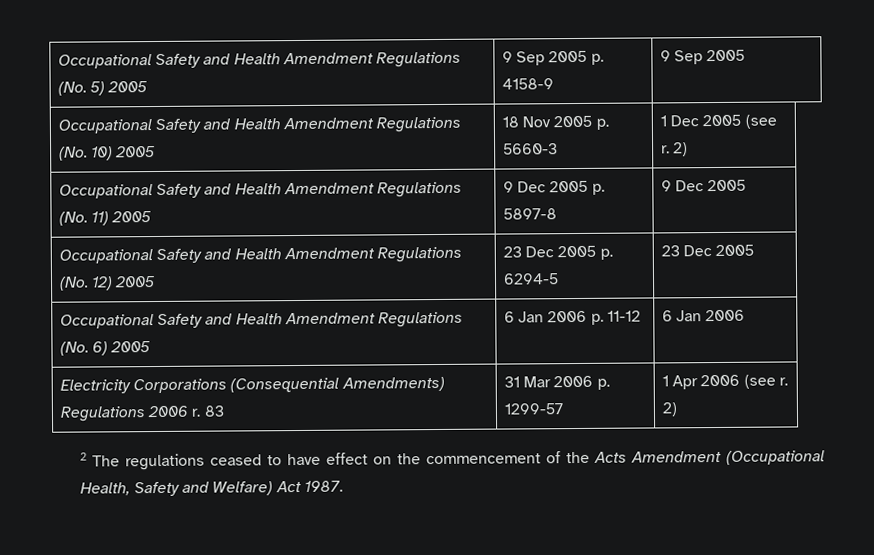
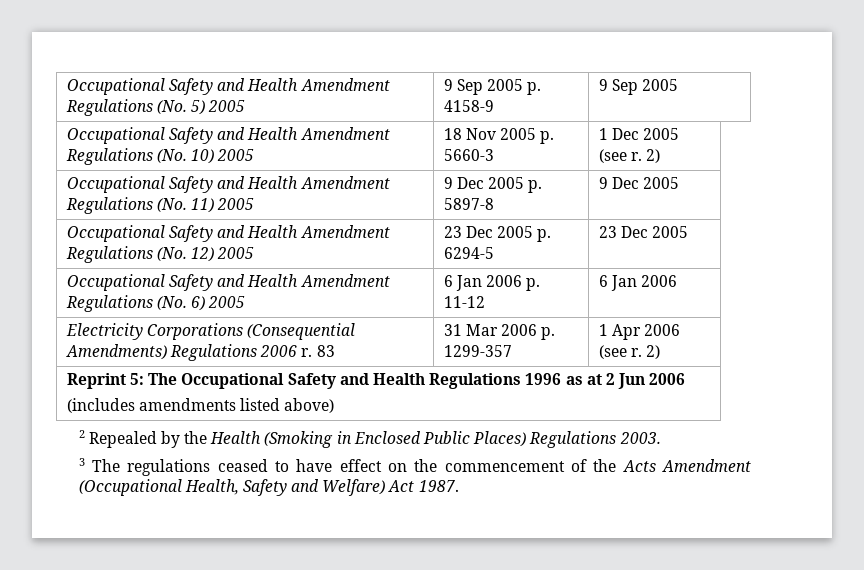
- Electricity Corporations (Consequential Amendments) Regulations 2006 r. 83 | 31 Mar 2006 p. 1299-57 | 1 Apr 2006 (see r. 2)
+ Electricity Corporations (Consequential Amendments) Regulations 2006 r. 83 | 31 Mar 2006 p. 1299-357 | 1 Apr 2006 (see r. 2)
- 2 The regulations ceased to have effect on the commencement of the Acts Amendment (Occupational Health, Safety and Welfare) Act 1987.
+ Reprint 5: The Occupational Safety and Health Regulations 1996 as at 2 Jun 2006
+ (includes amendments listed above)
+ 2 Repealed by the Health (Smoking in Enclosed Public Places) Regulations 2003.
+ 3 The regulations ceased to have effect on the commencement of the Acts Amendment (Occupational Health, Safety and Welfare) Act 1987.

